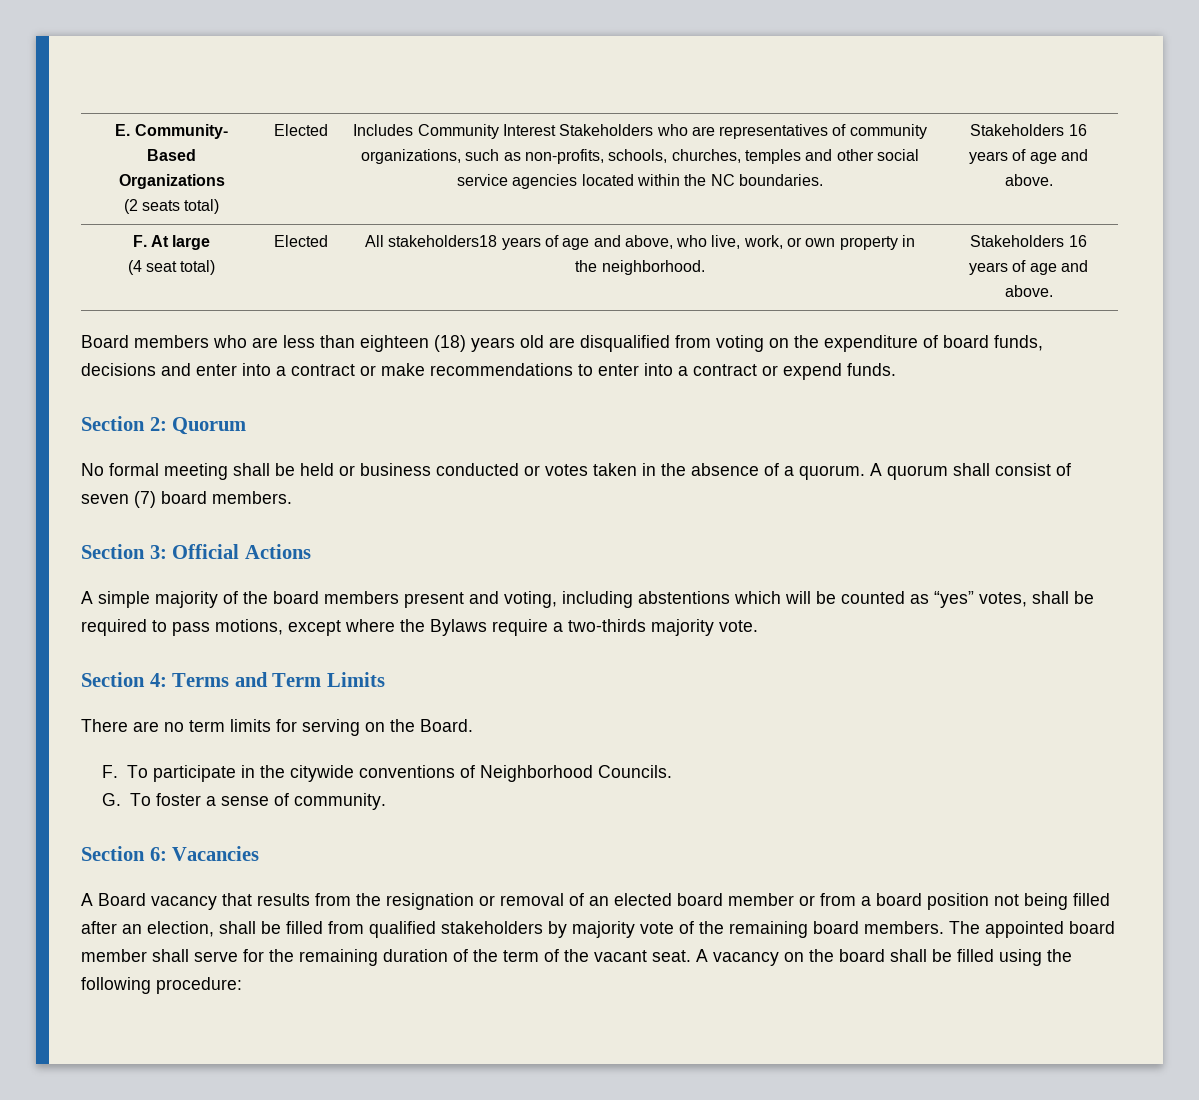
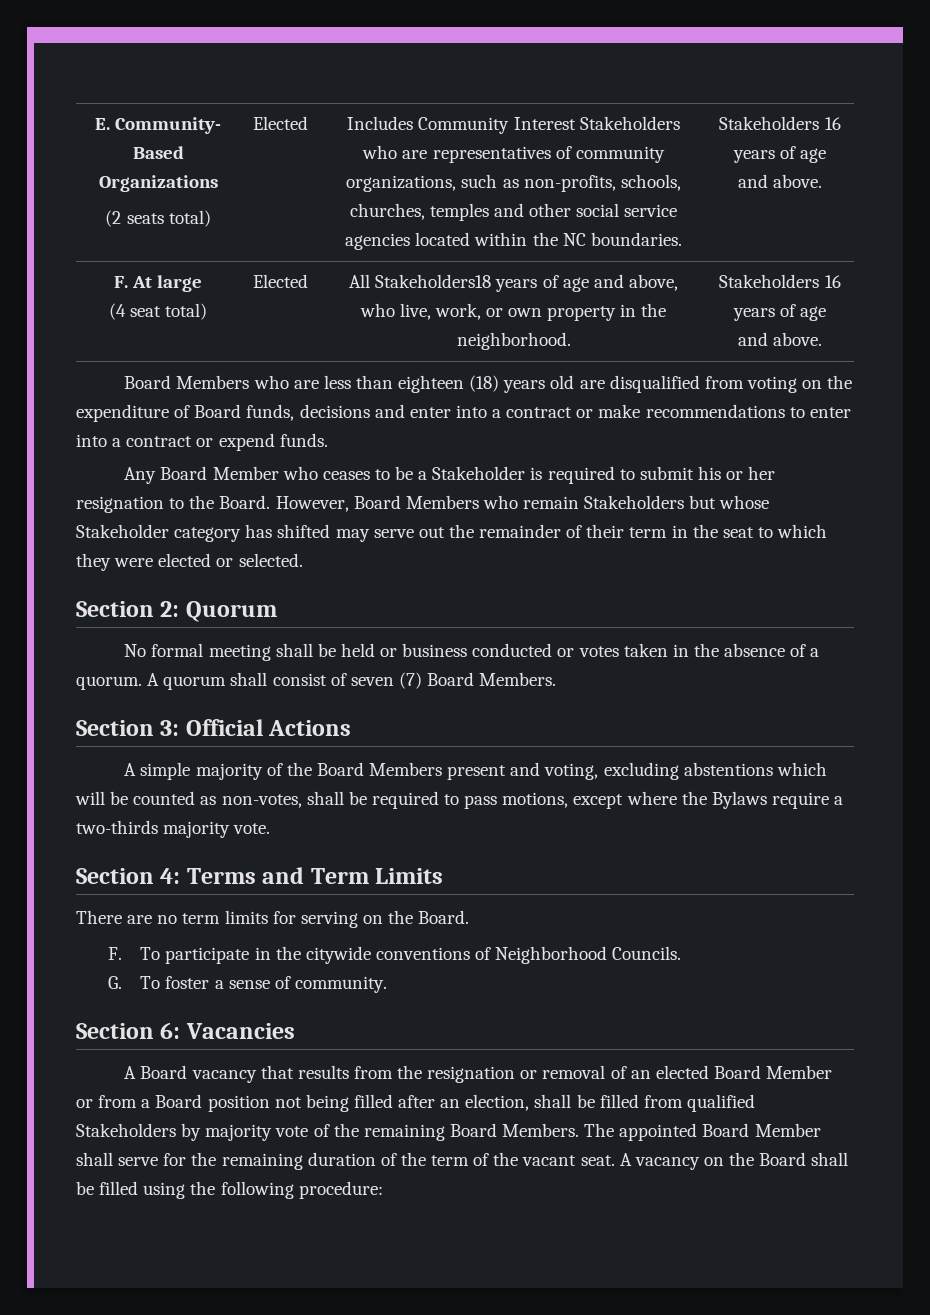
  F. At large
- (4 seat total) | Elected | All stakeholders18 years of age and above, who live, work, or own property in the neighborhood. | Stakeholders 16 years of age and above.
+ (4 seat total) | Elected | All Stakeholders18 years of age and above, who live, work, or own property in the neighborhood. | Stakeholders 16 years of age and above.
- Board members who are less than eighteen (18) years old are disqualified from voting on the expenditure of board funds, decisions and enter into a contract or make recommendations to enter into a contract or expend funds.
+ Board Members who are less than eighteen (18) years old are disqualified from voting on the expenditure of Board funds, decisions and enter into a contract or make recommendations to enter into a contract or expend funds.
+ Any Board Member who ceases to be a Stakeholder is required to submit his or her resignation to the Board. However, Board Members who remain Stakeholders but whose Stakeholder category has shifted may serve out the remainder of their term in the seat to which they were elected or selected.
- A quorum shall consist of seven (7) board members.
+ A quorum shall consist of seven (7) Board Members.
- A simple majority of the board members present and voting, including abstentions which will be counted as “yes” votes, shall be required to pass motions, except where the Bylaws require a two-thirds majority vote.
+ A simple majority of the Board Members present and voting, excluding abstentions which will be counted as non-votes, shall be required to pass motions, except where the Bylaws require a two-thirds majority vote.
- A Board vacancy that results from the resignation or removal of an elected board member or from a board position not being filled after an election, shall be filled from qualified stakeholders by majority vote of the remaining board members. The appointed board member shall serve for the remaining duration of the term of the vacant seat.
+ A Board vacancy that results from the resignation or removal of an elected Board Member or from a Board position not being filled after an election, shall be filled from qualified Stakeholders by majority vote of the remaining Board Members. The appointed Board Member shall serve for the remaining duration of the term of the vacant seat.
- A vacancy on the board shall be filled using the following procedure:
+ A vacancy on the Board shall be filled using the following procedure:

